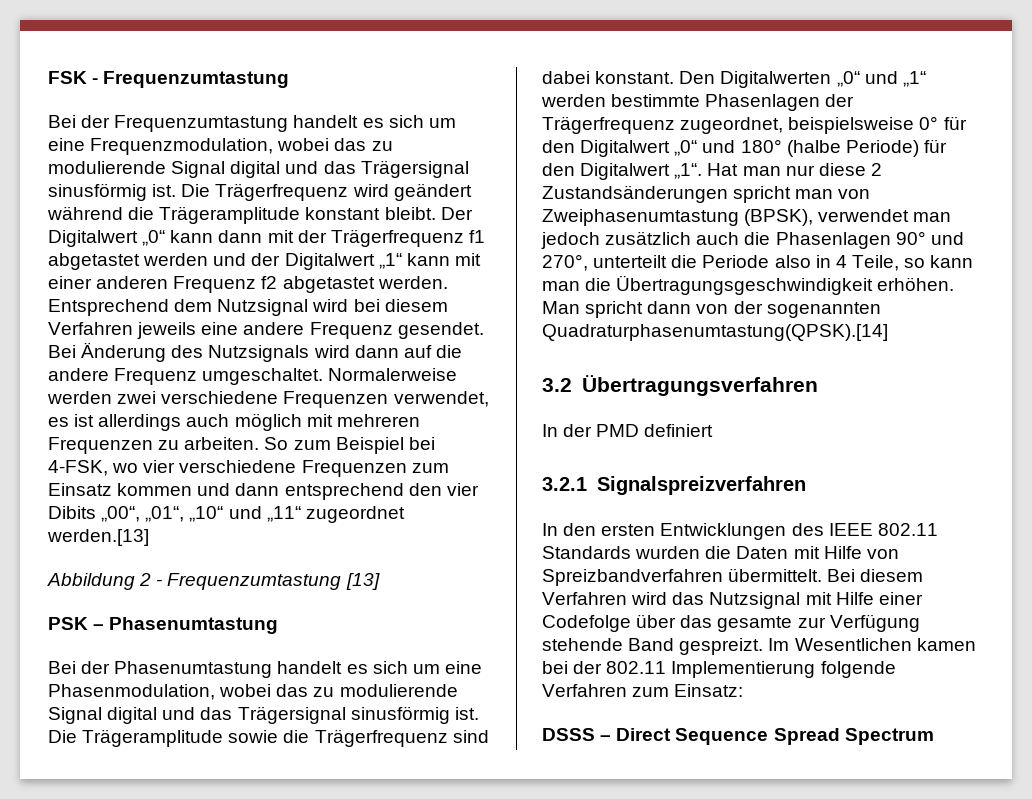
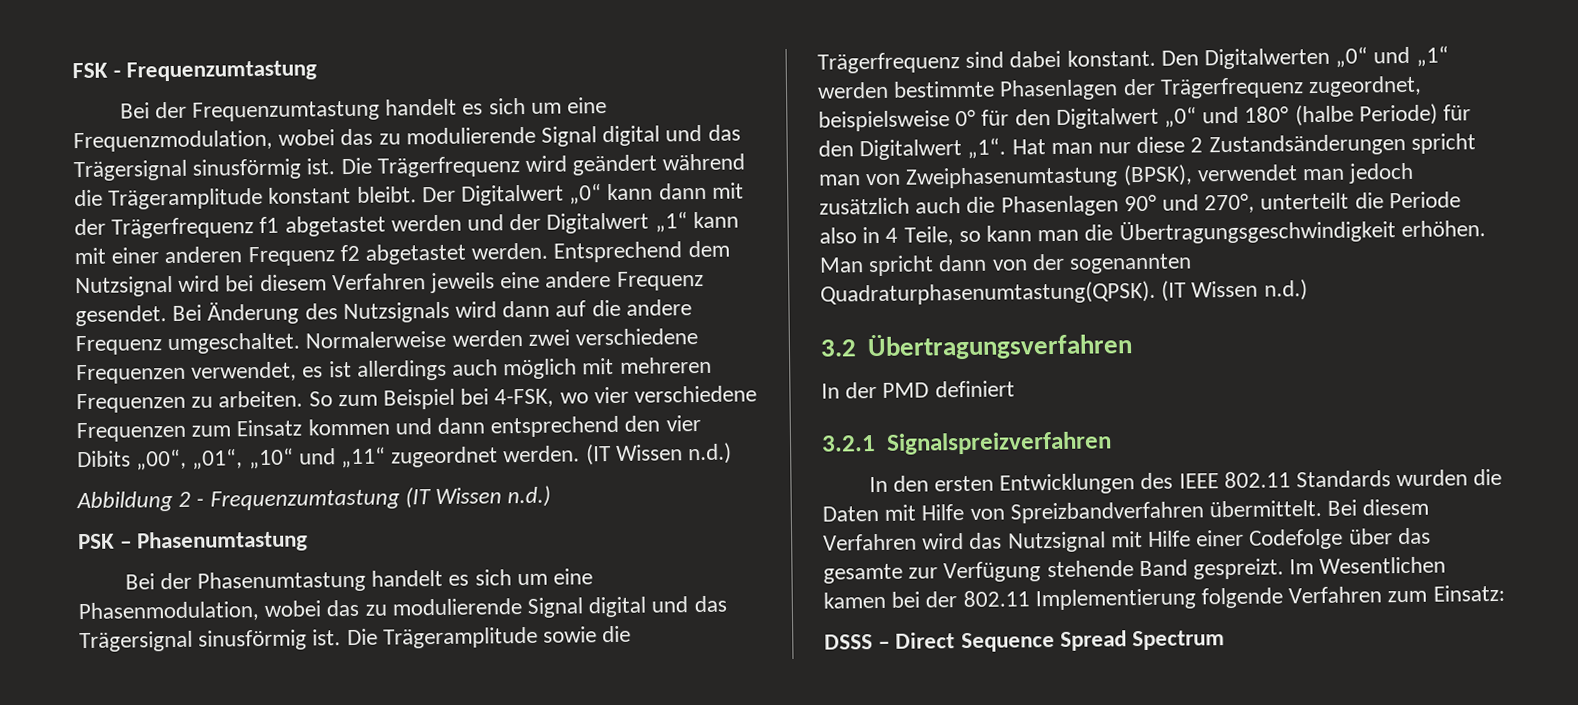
- So zum Beispiel bei 4-FSK, wo vier verschiedene Frequenzen zum Einsatz kommen und dann entsprechend den vier Dibits „00“, „01“, „10“ und „11“ zugeordnet werden.[13]
+ So zum Beispiel bei 4-FSK, wo vier verschiedene Frequenzen zum Einsatz kommen und dann entsprechend den vier Dibits „00“, „01“, „10“ und „11“ zugeordnet werden. (IT Wissen n.d.)
- Abbildung 2 - Frequenzumtastung [13]
+ Abbildung 2 - Frequenzumtastung (IT Wissen n.d.)
- Man spricht dann von der sogenannten Quadraturphasenumtastung(QPSK).[14]
+ Man spricht dann von der sogenannten Quadraturphasenumtastung(QPSK). (IT Wissen n.d.)

